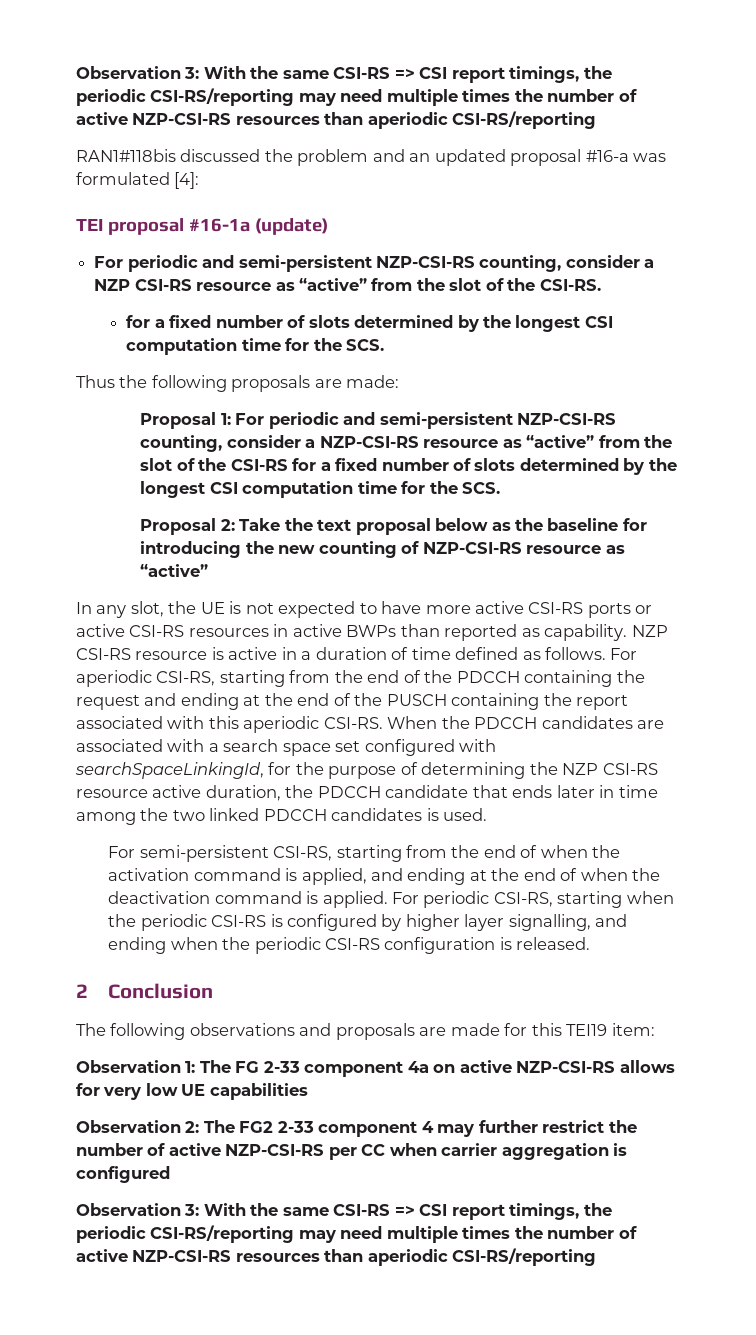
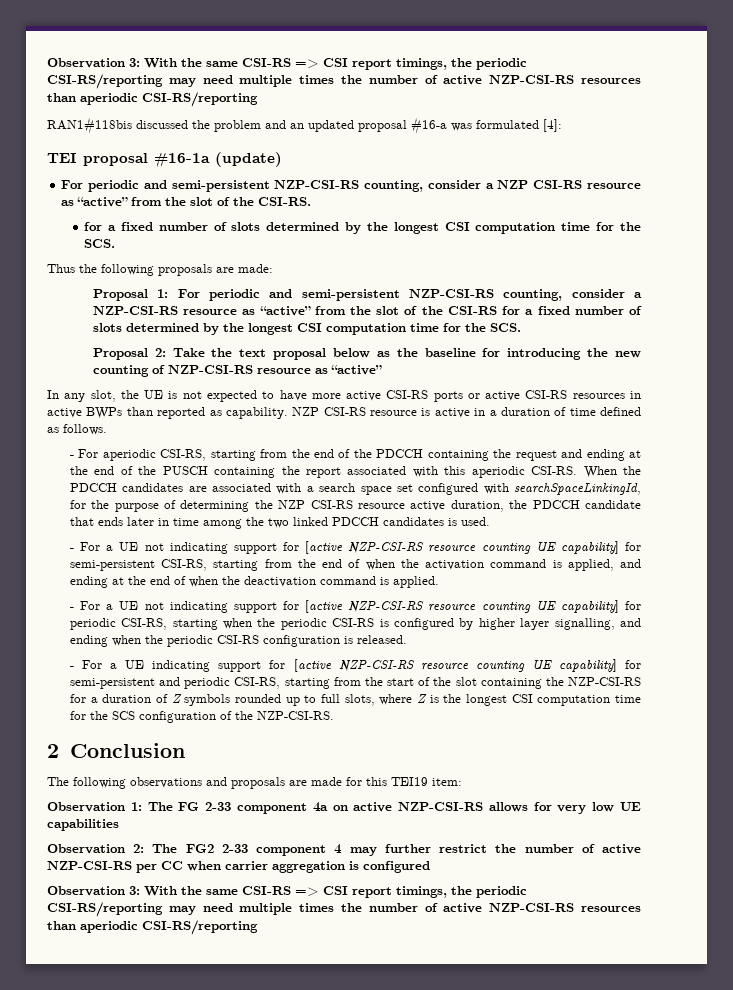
- NZP CSI-RS resource is active in a duration of time defined as follows. For aperiodic CSI-RS, starting from the end of the PDCCH containing the request and ending at the end of the PUSCH containing the report associated with this aperiodic CSI-RS.
+ NZP CSI-RS resource is active in a duration of time defined as follows.
+ - For aperiodic CSI-RS, starting from the end of the PDCCH containing the request and ending at the end of the PUSCH containing the report associated with this aperiodic CSI-RS.
- For semi-persistent CSI-RS, starting from the end of when the activation command is applied, and ending at the end of when the deactivation command is applied. For periodic CSI-RS, starting when the periodic CSI-RS is configured by higher layer signalling, and ending when the periodic CSI-RS configuration is released.
+ - For a UE not indicating support for [active NZP-CSI-RS resource counting UE capability] for semi-persistent CSI-RS, starting from the end of when the activation command is applied, and ending at the end of when the deactivation command is applied.
+ - For a UE not indicating support for [active NZP-CSI-RS resource counting UE capability] for periodic CSI-RS, starting when the periodic CSI-RS is configured by higher layer signalling, and ending when the periodic CSI-RS configuration is released.
+ - For a UE indicating support for [active NZP-CSI-RS resource counting UE capability] for semi-persistent and periodic CSI-RS, starting from the start of the slot containing the NZP-CSI-RS for a duration of Z symbols rounded up to full slots, where Z is the longest CSI computation time for the SCS configuration of the NZP-CSI-RS.

